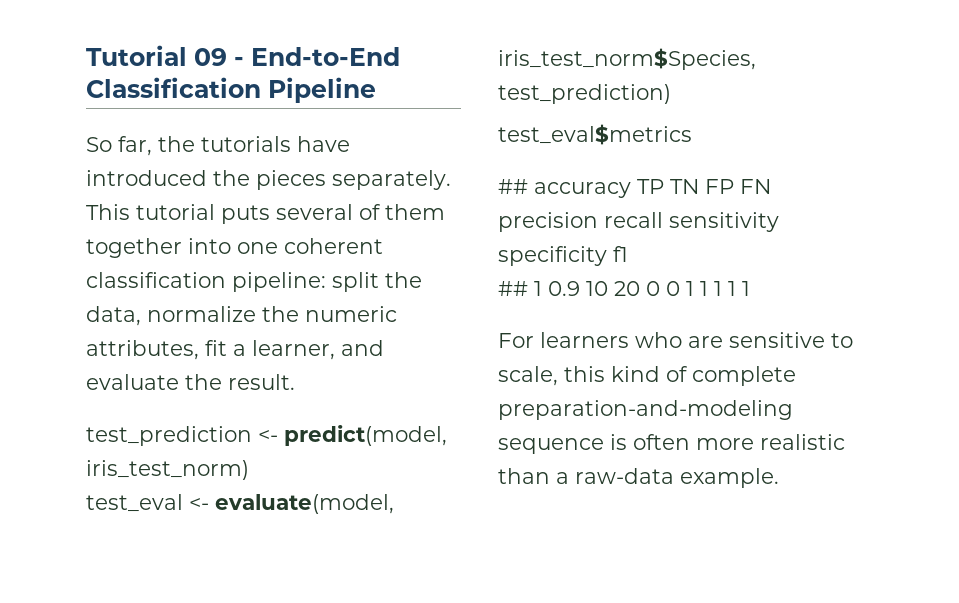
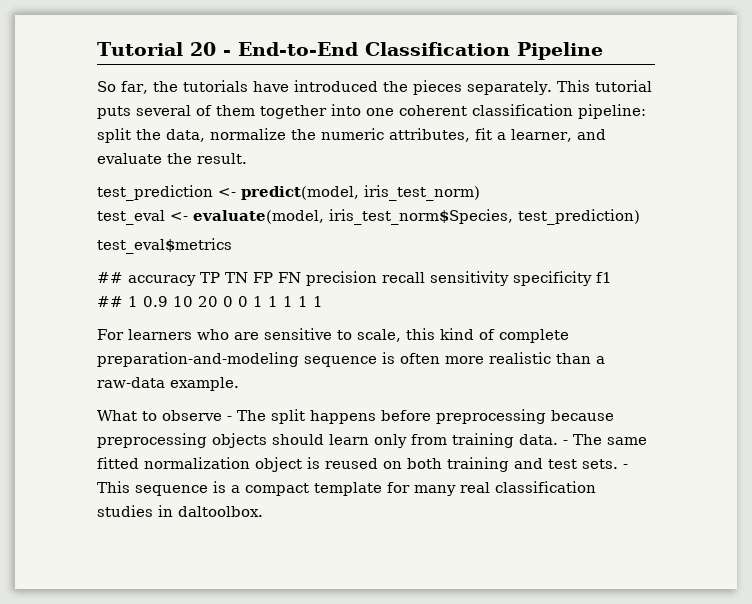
- Tutorial 09 - End-to-End Classification Pipeline
+ Tutorial 20 - End-to-End Classification Pipeline
+ What to observe - The split happens before preprocessing because preprocessing objects should learn only from training data. - The same fitted normalization object is reused on both training and test sets. - This sequence is a compact template for many real classification studies in daltoolbox.

